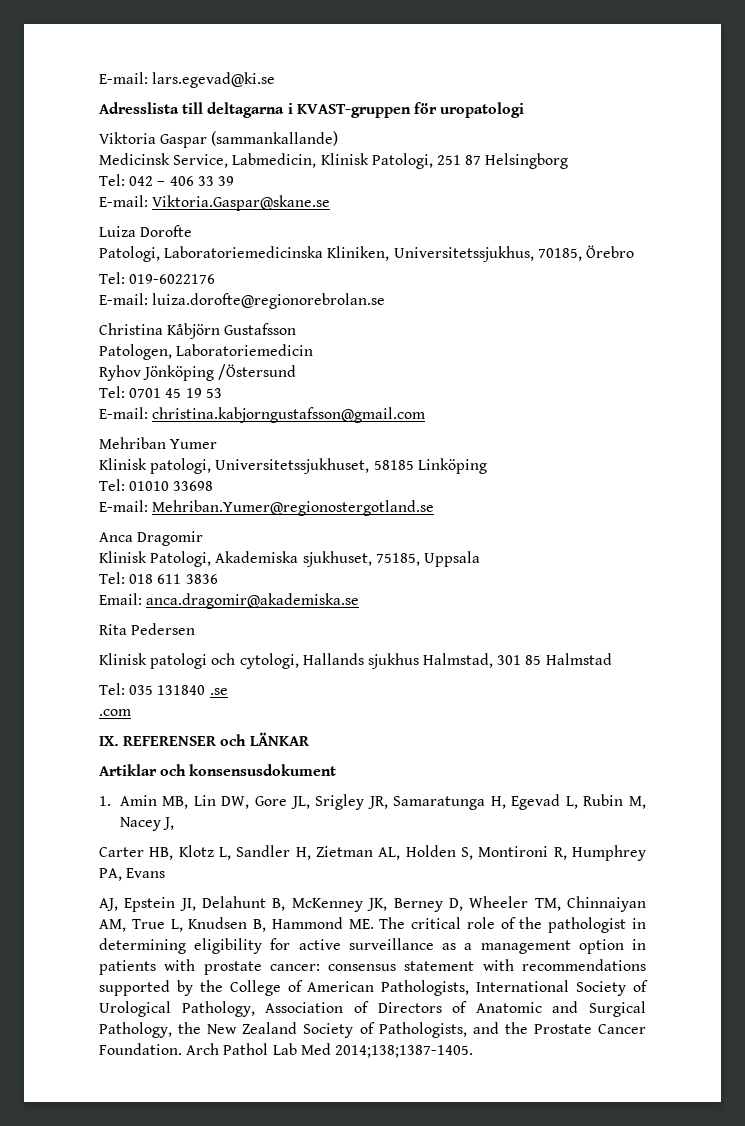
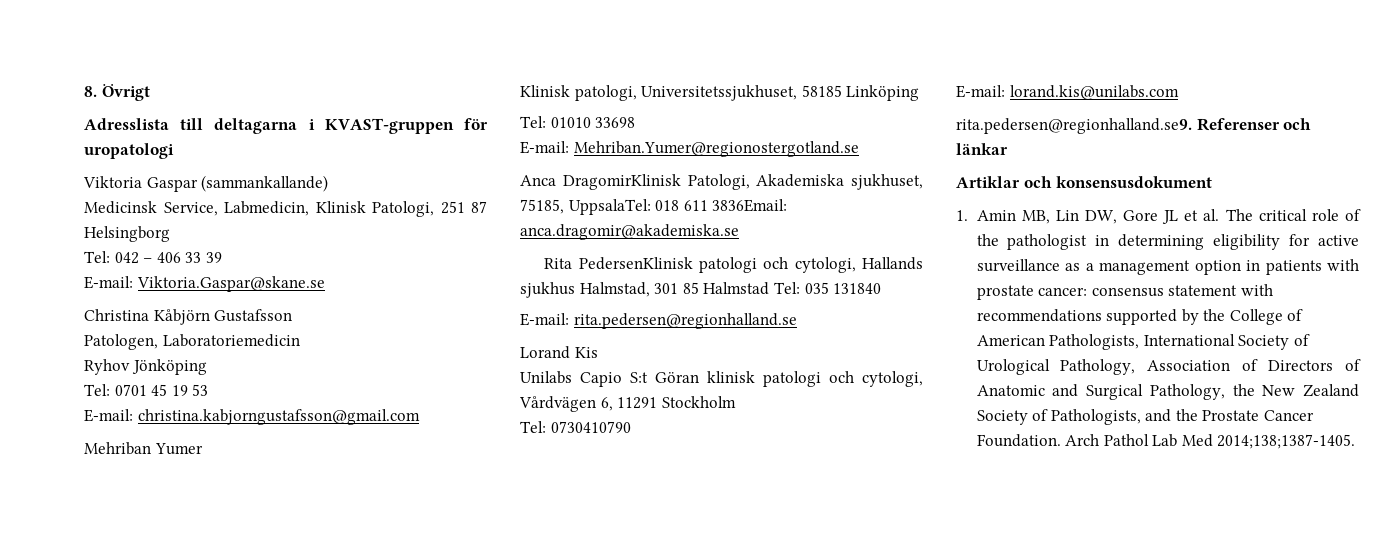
- E-mail: lars.egevad@ki.se
+ 8. Övrigt
- Luiza Dorofte
- Patologi, Laboratoriemedicinska Kliniken, Universitetssjukhus, 70185, Örebro
- Tel: 019-6022176
- E-mail: luiza.dorofte@regionorebrolan.se
- Ryhov Jönköping /Östersund
+ Ryhov Jönköping
- Anca Dragomir
- Klinisk Patologi, Akademiska sjukhuset, 75185, Uppsala
- Tel: 018 611 3836
- Email: anca.dragomir@akademiska.se
+ Anca DragomirKlinisk Patologi, Akademiska sjukhuset, 75185, UppsalaTel: 018 611 3836Email: anca.dragomir@akademiska.se
- Rita Pedersen
- Klinisk patologi och cytologi, Hallands sjukhus Halmstad, 301 85 Halmstad
- Tel: 035 131840 .se
- .com
- IX. REFERENSER och LÄNKAR
+ Rita PedersenKlinisk patologi och cytologi, Hallands sjukhus Halmstad, 301 85 Halmstad Tel: 035 131840
+ E-mail: rita.pedersen@regionhalland.se
+ Lorand Kis
+ Unilabs Capio S:t Göran klinisk patologi och cytologi, Vårdvägen 6, 11291 Stockholm
+ Tel: 0730410790
+ E-mail: lorand.kis@unilabs.com
+ rita.pedersen@regionhalland.se9. Referenser och länkar
- 1. Amin MB, Lin DW, Gore JL, Srigley JR, Samaratunga H, Egevad L, Rubin M, Nacey J,
- Carter HB, Klotz L, Sandler H, Zietman AL, Holden S, Montironi R, Humphrey PA, Evans
- AJ, Epstein JI, Delahunt B, McKenney JK, Berney D, Wheeler TM, Chinnaiyan AM, True L, Knudsen B, Hammond ME. The critical role of the pathologist in determining eligibility for active surveillance as a management option in patients with prostate cancer:
+ 1. Amin MB, Lin DW, Gore JL et al. The critical role of the pathologist in determining eligibility for active surveillance as a management option in patients with prostate cancer:

